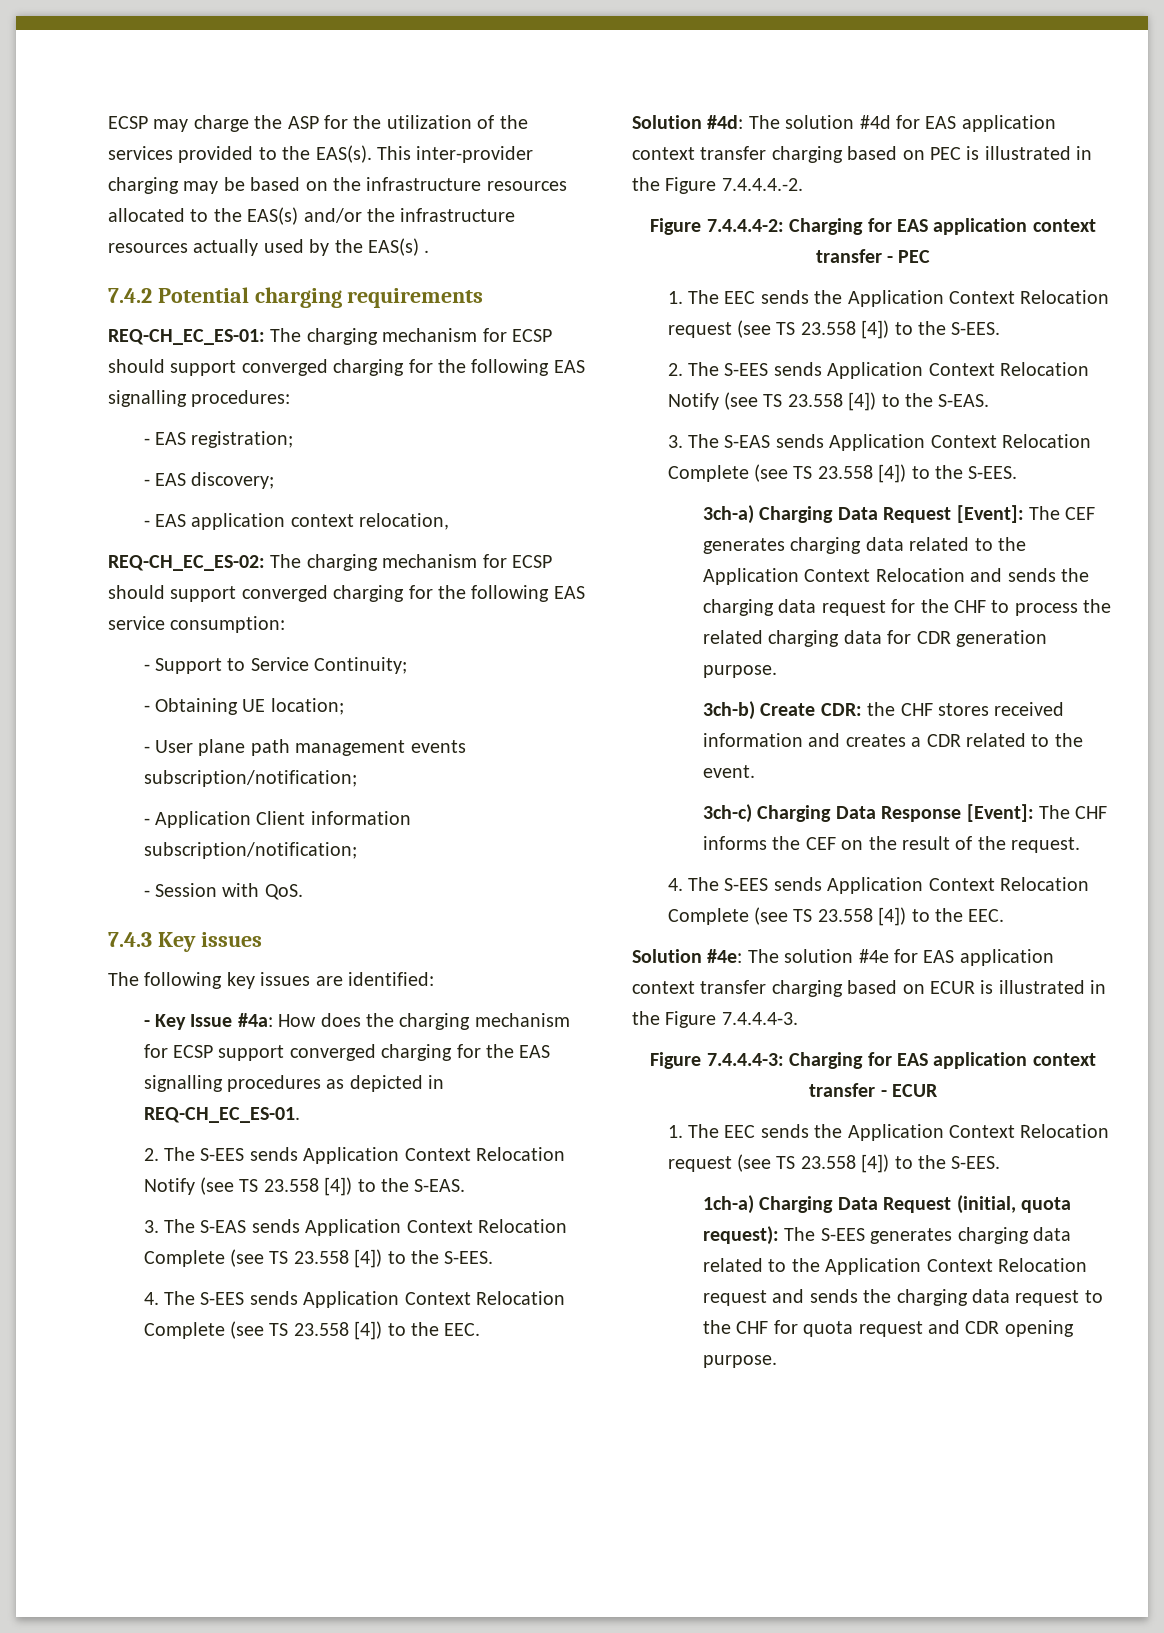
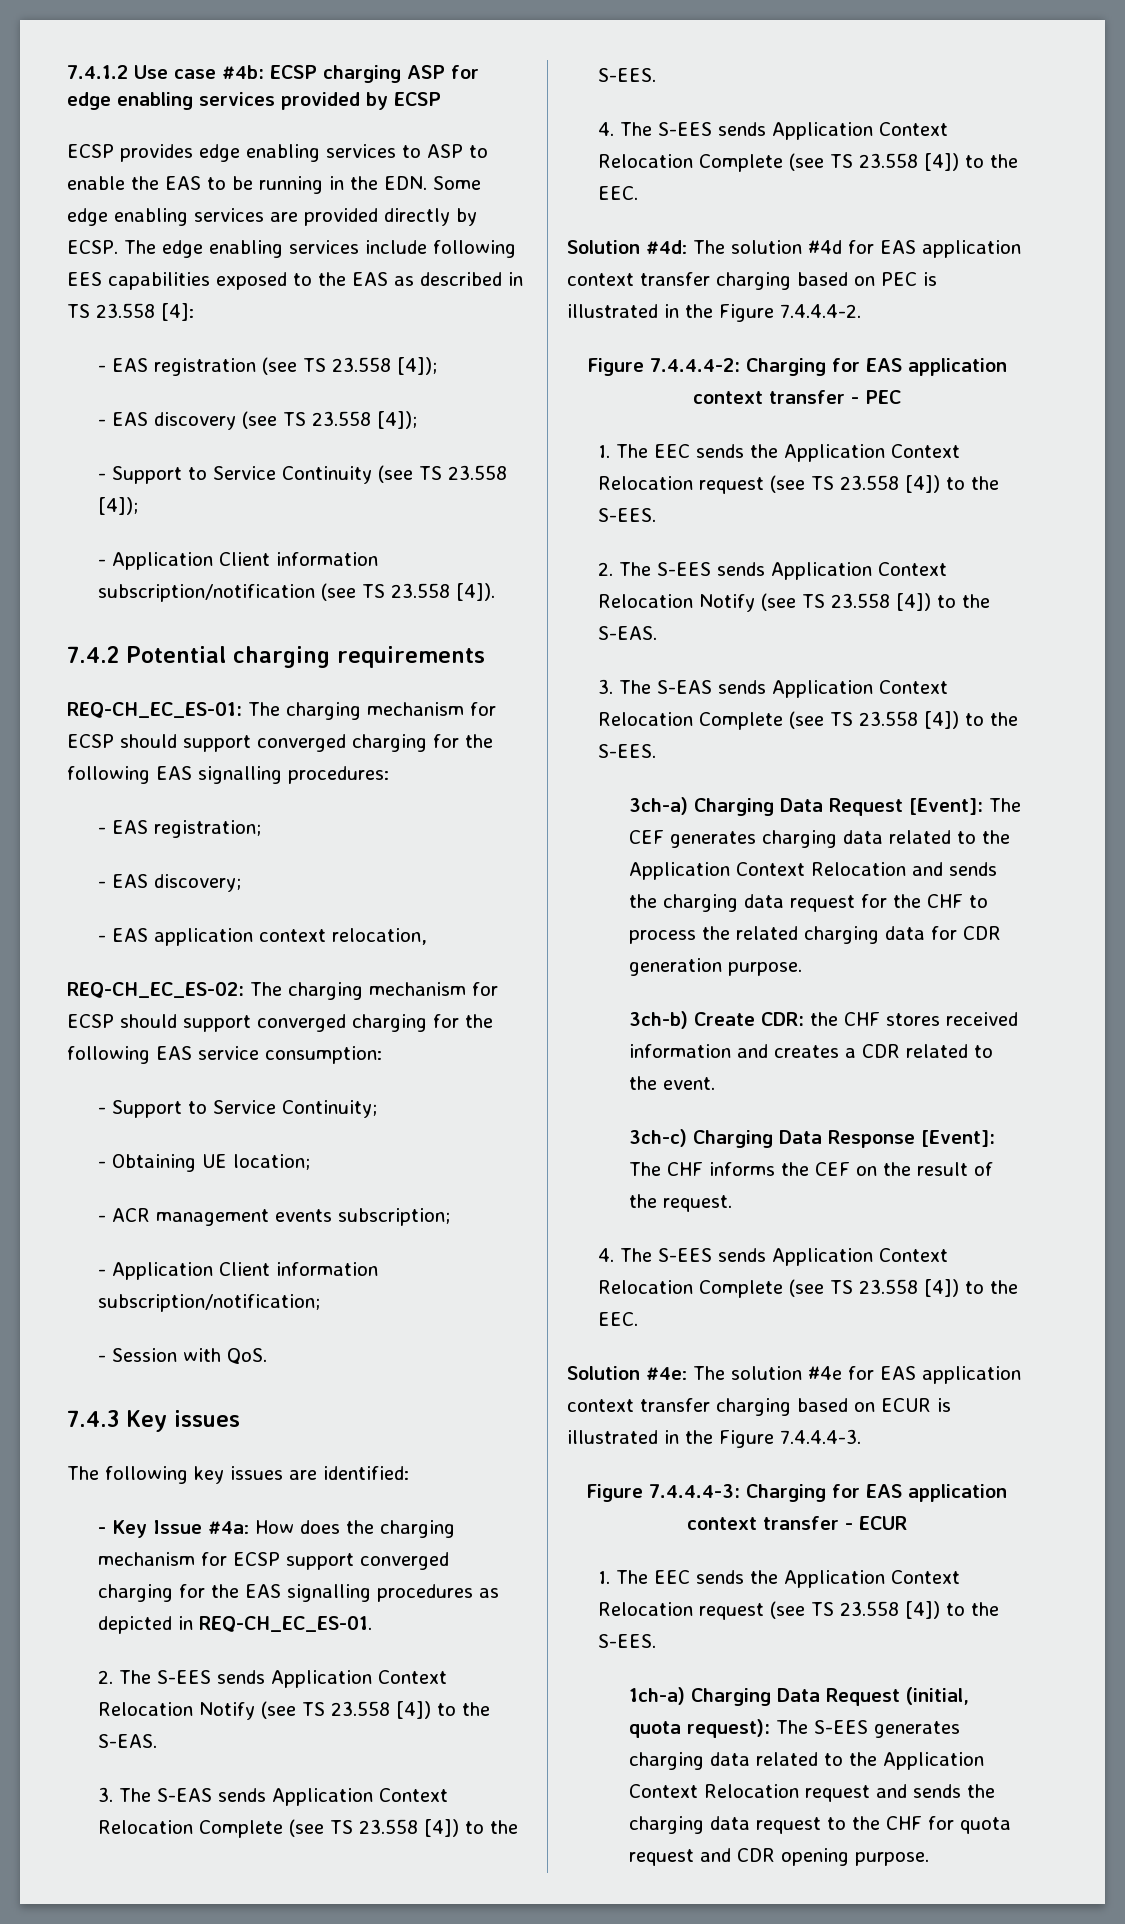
- ECSP may charge the ASP for the utilization of the services provided to the EAS(s). This inter-provider charging may be based on the infrastructure resources allocated to the EAS(s) and/or the infrastructure resources actually used by the EAS(s) .
+ 7.4.1.2 Use case #4b: ECSP charging ASP for edge enabling services provided by ECSP
+ ECSP provides edge enabling services to ASP to enable the EAS to be running in the EDN. Some edge enabling services are provided directly by ECSP. The edge enabling services include following EES capabilities exposed to the EAS as described in TS 23.558 [4]:
+ - EAS registration (see TS 23.558 [4]);
+ - EAS discovery (see TS 23.558 [4]);
+ - Support to Service Continuity (see TS 23.558 [4]);
+ - Application Client information subscription/notification (see TS 23.558 [4]).
- - User plane path management events subscription/notification;
+ - ACR management events subscription;
- Solution #4d: The solution #4d for EAS application context transfer charging based on PEC is illustrated in the Figure 7.4.4.4.-2.
+ Solution #4d: The solution #4d for EAS application context transfer charging based on PEC is illustrated in the Figure 7.4.4.4-2.

